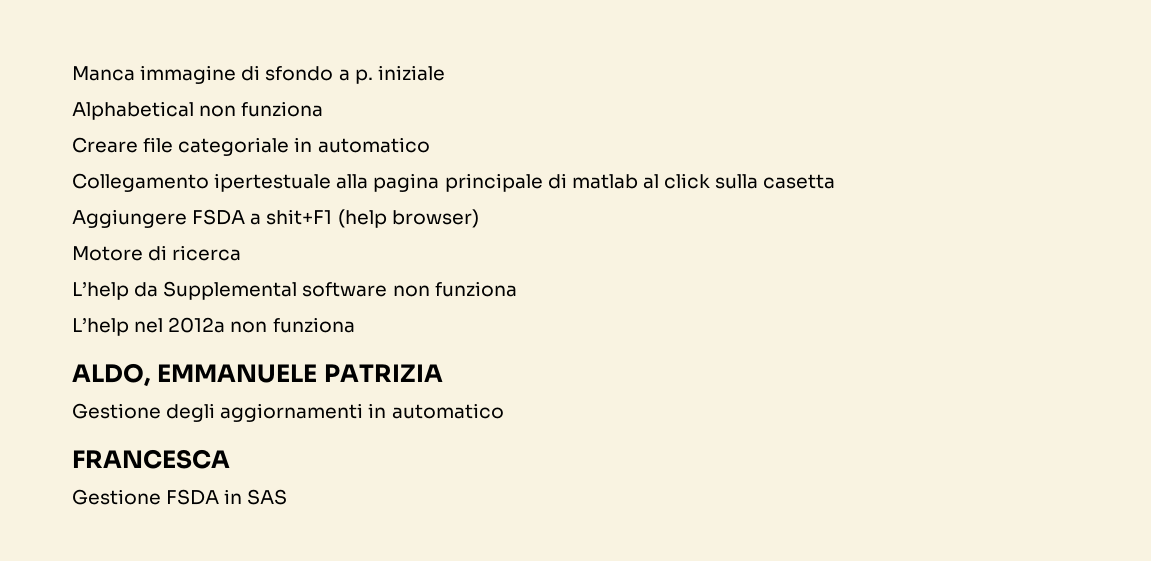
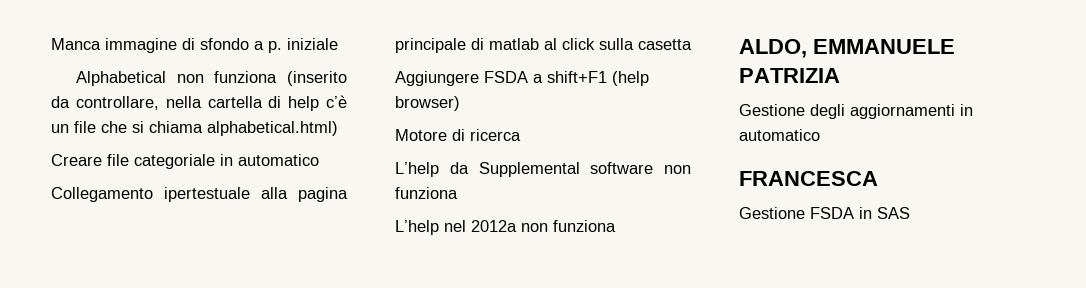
- Alphabetical non funziona
+ Alphabetical non funziona (inserito da controllare, nella cartella di help c’è un file che si chiama alphabetical.html)
- Aggiungere FSDA a shit+F1 (help browser)
+ Aggiungere FSDA a shift+F1 (help browser)

